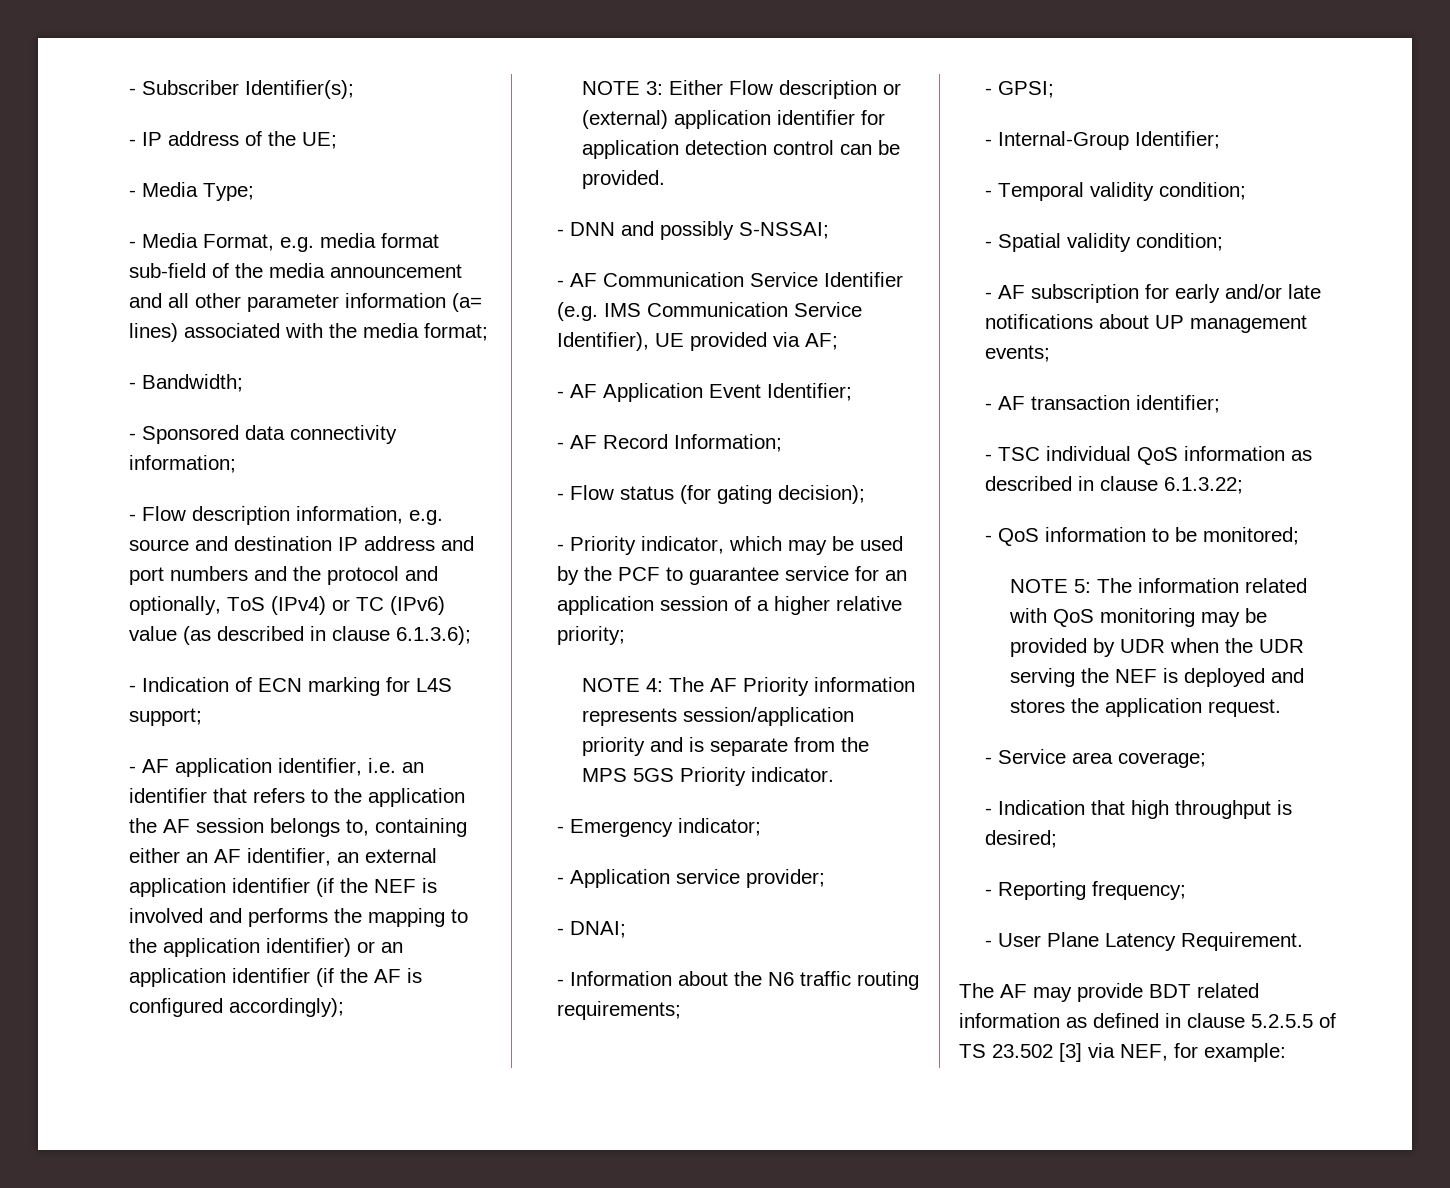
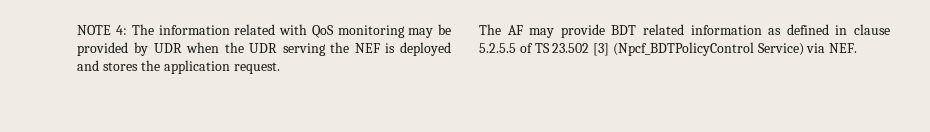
- - Subscriber Identifier(s);
- - IP address of the UE;
- - Media Type;
- - Media Format, e.g. media format sub-field of the media announcement and all other parameter information (a= lines) associated with the media format;
- - Bandwidth;
- - Sponsored data connectivity information;
- - Flow description information, e.g. source and destination IP address and port numbers and the protocol and optionally, ToS (IPv4) or TC (IPv6) value (as described in clause 6.1.3.6);
- - Indication of ECN marking for L4S support;
- - AF application identifier, i.e. an identifier that refers to the application the AF session belongs to, containing either an AF identifier, an external application identifier (if the NEF is involved and performs the mapping to the application identifier) or an application identifier (if the AF is configured accordingly);
- NOTE 3: Either Flow description or (external) application identifier for application detection control can be provided.
- - DNN and possibly S-NSSAI;
- - AF Communication Service Identifier (e.g. IMS Communication Service Identifier), UE provided via AF;
- - AF Application Event Identifier;
- - AF Record Information;
- - Flow status (for gating decision);
- - Priority indicator, which may be used by the PCF to guarantee service for an application session of a higher relative priority;
- NOTE 4: The AF Priority information represents session/application priority and is separate from the MPS 5GS Priority indicator.
- - Emergency indicator;
- - Application service provider;
- - DNAI;
- - Information about the N6 traffic routing requirements;
- - GPSI;
- - Internal-Group Identifier;
- - Temporal validity condition;
- - Spatial validity condition;
- - AF subscription for early and/or late notifications about UP management events;
- - AF transaction identifier;
- - TSC individual QoS information as described in clause 6.1.3.22;
- - QoS information to be monitored;
- NOTE 5: The information related with QoS monitoring may be provided by UDR when the UDR serving the NEF is deployed and stores the application request.
+ NOTE 4: The information related with QoS monitoring may be provided by UDR when the UDR serving the NEF is deployed and stores the application request.
- - Service area coverage;
- - Indication that high throughput is desired;
- - Reporting frequency;
- - User Plane Latency Requirement.
- The AF may provide BDT related information as defined in clause 5.2.5.5 of TS 23.502 [3] via NEF, for example:
+ The AF may provide BDT related information as defined in clause 5.2.5.5 of TS 23.502 [3] (Npcf_BDTPolicyControl Service) via NEF.

